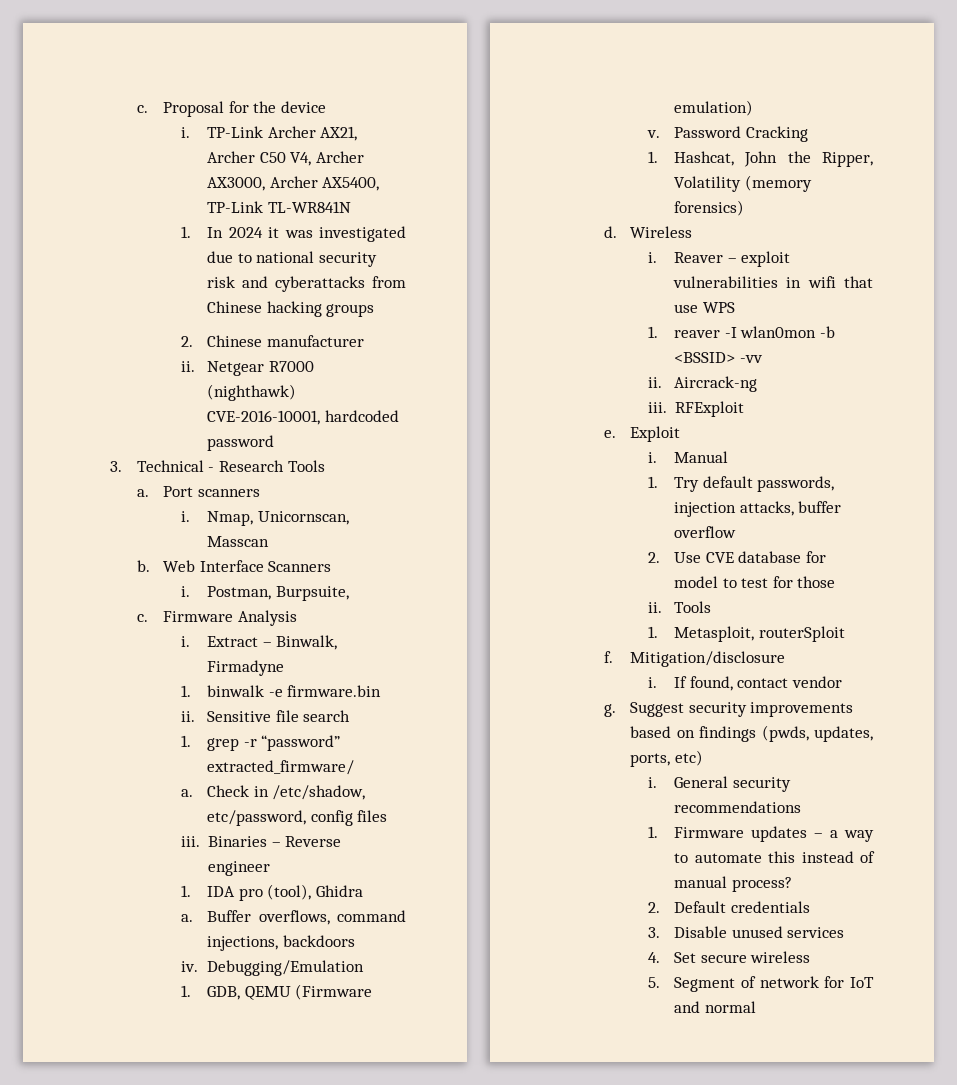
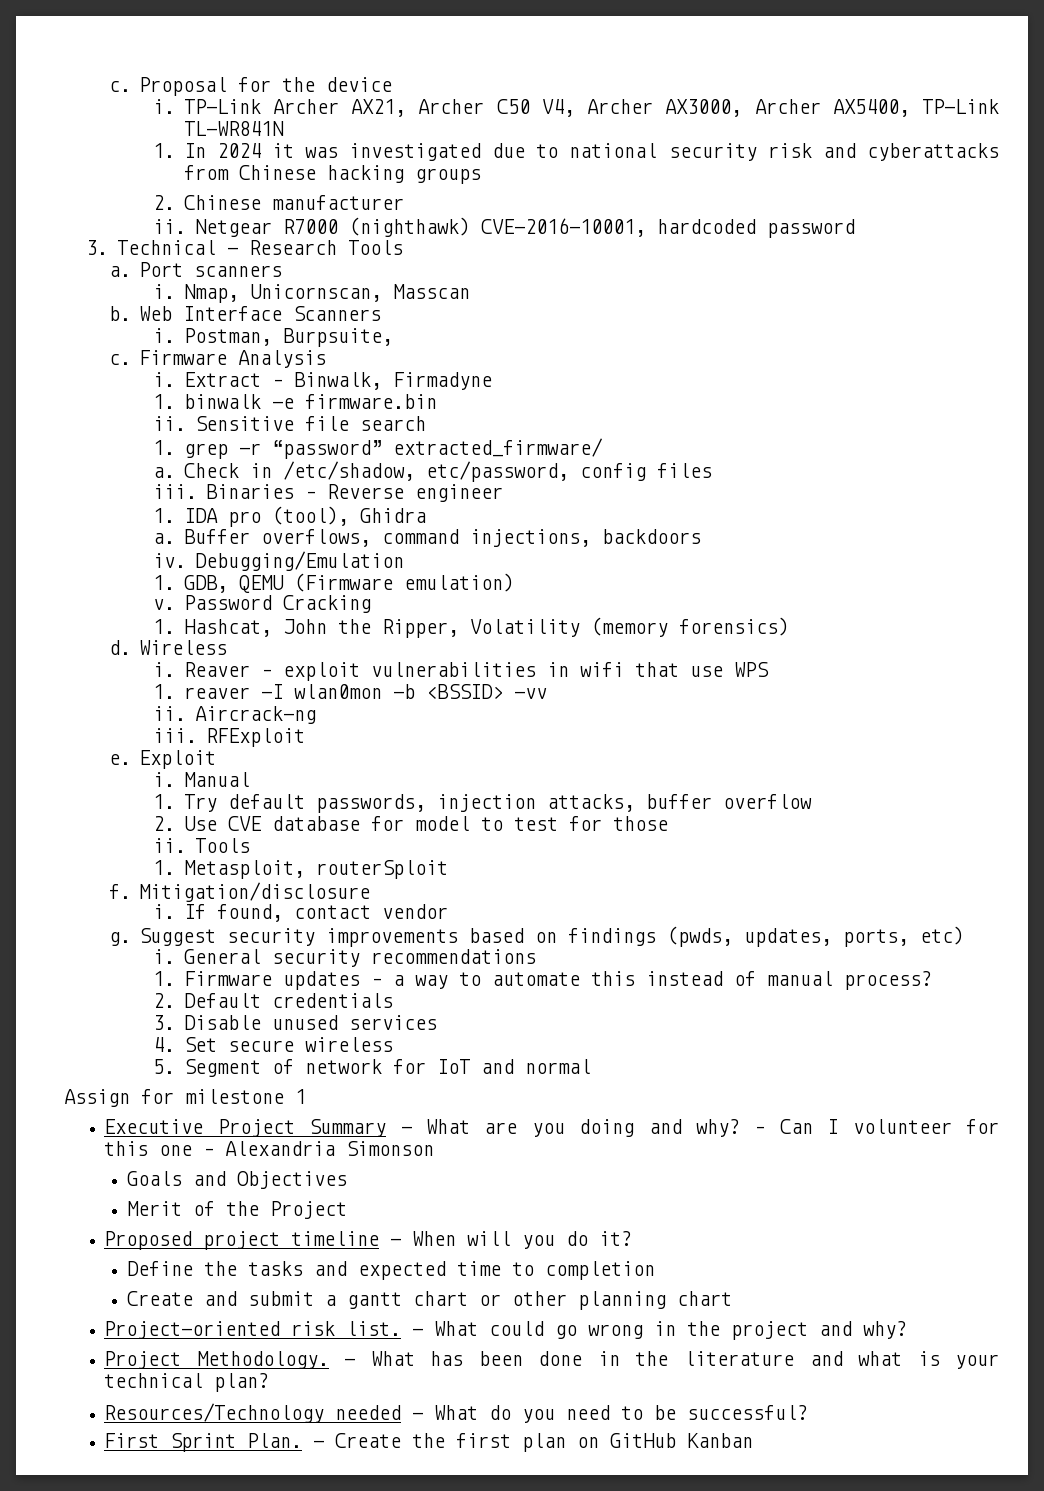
+ Assign for milestone 1
+ Executive Project Summary - What are you doing and why? – Can I volunteer for this one – Alexandria Simonson
+ Goals and Objectives
+ Merit of the Project
+ Proposed project timeline - When will you do it?
+ Define the tasks and expected time to completion
+ Create and submit a gantt chart or other planning chart
+ Project-oriented risk list. - What could go wrong in the project and why?
+ Project Methodology. - What has been done in the literature and what is your technical plan?
+ Resources/Technology needed - What do you need to be successful?
+ First Sprint Plan. - Create the first plan on GitHub Kanban

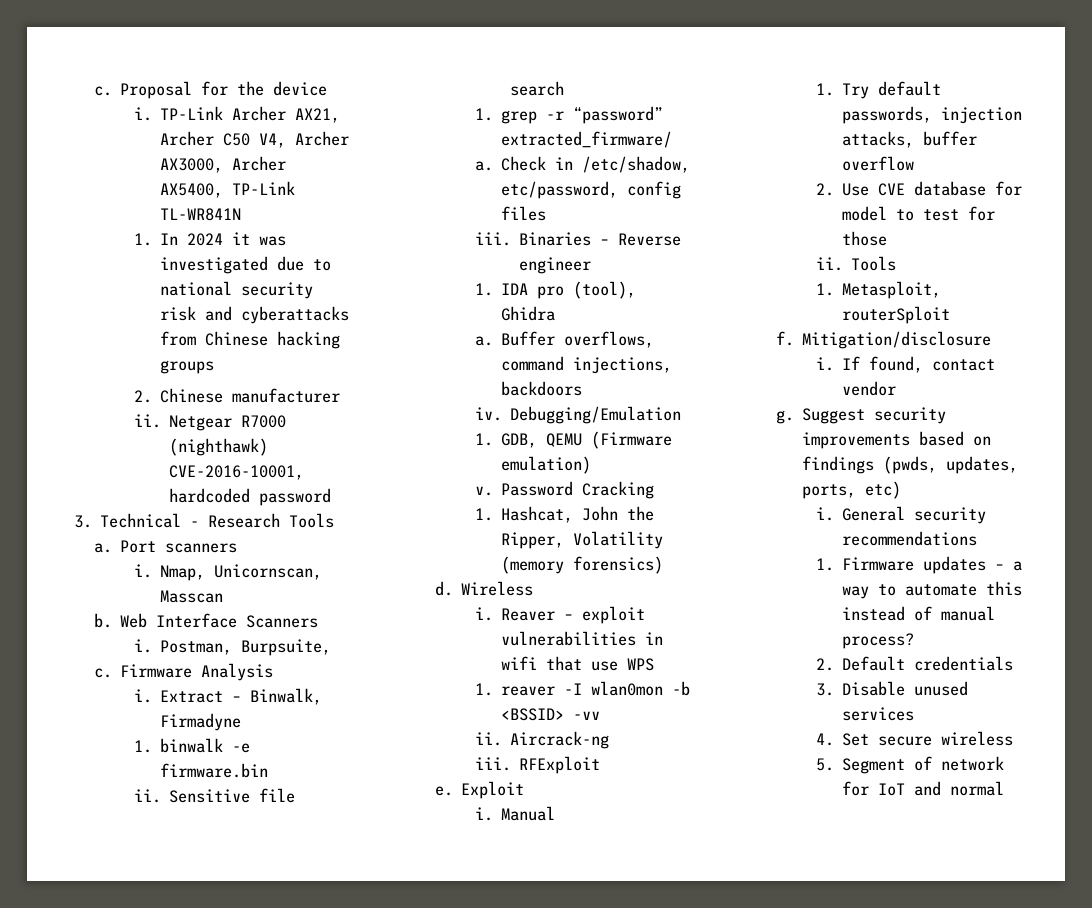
- Assign for milestone 1
- Executive Project Summary - What are you doing and why? – Can I volunteer for this one – Alexandria Simonson
- Goals and Objectives
- Merit of the Project
- Proposed project timeline - When will you do it?
- Define the tasks and expected time to completion
- Create and submit a gantt chart or other planning chart
- Project-oriented risk list. - What could go wrong in the project and why?
- Project Methodology. - What has been done in the literature and what is your technical plan?
- Resources/Technology needed - What do you need to be successful?
- First Sprint Plan. - Create the first plan on GitHub Kanban

